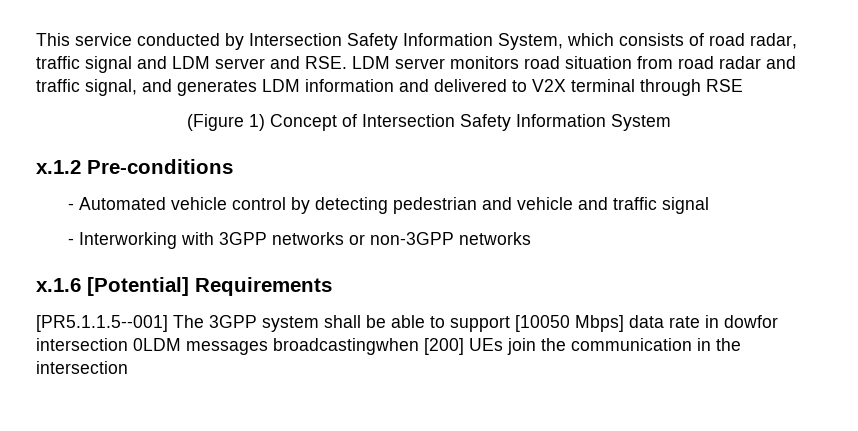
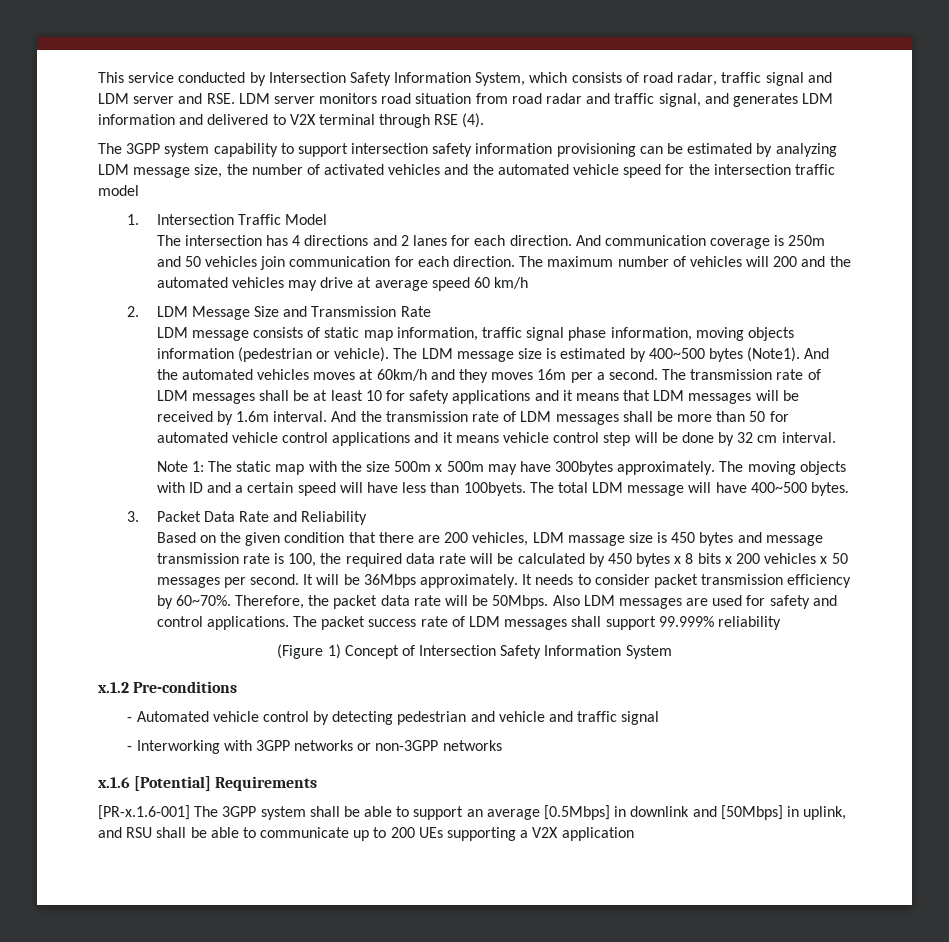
- This service conducted by Intersection Safety Information System, which consists of road radar, traffic signal and LDM server and RSE. LDM server monitors road situation from road radar and traffic signal, and generates LDM information and delivered to V2X terminal through RSE
+ This service conducted by Intersection Safety Information System, which consists of road radar, traffic signal and LDM server and RSE. LDM server monitors road situation from road radar and traffic signal, and generates LDM information and delivered to V2X terminal through RSE (4).
+ The 3GPP system capability to support intersection safety information provisioning can be estimated by analyzing LDM message size, the number of activated vehicles and the automated vehicle speed for the intersection traffic model
+ 1. Intersection Traffic Model
+ The intersection has 4 directions and 2 lanes for each direction. And communication coverage is 250m and 50 vehicles join communication for each direction. The maximum number of vehicles will 200 and the automated vehicles may drive at average speed 60 km/h
+ 2. LDM Message Size and Transmission Rate
+ LDM message consists of static map information, traffic signal phase information, moving objects information (pedestrian or vehicle). The LDM message size is estimated by 400~500 bytes (Note1). And the automated vehicles moves at 60km/h and they moves 16m per a second. The transmission rate of LDM messages shall be at least 10 for safety applications and it means that LDM messages will be received by 1.6m interval. And the transmission rate of LDM messages shall be more than 50 for automated vehicle control applications and it means vehicle control step will be done by 32 cm interval.
+ Note 1: The static map with the size 500m x 500m may have 300bytes approximately. The moving objects with ID and a certain speed will have less than 100byets. The total LDM message will have 400~500 bytes.
+ 3. Packet Data Rate and Reliability
+ Based on the given condition that there are 200 vehicles, LDM massage size is 450 bytes and message transmission rate is 100, the required data rate will be calculated by 450 bytes x 8 bits x 200 vehicles x 50 messages per second. It will be 36Mbps approximately. It needs to consider packet transmission efficiency by 60~70%. Therefore, the packet data rate will be 50Mbps. Also LDM messages are used for safety and control applications. The packet success rate of LDM messages shall support 99.999% reliability
- [PR5.1.1.5--001] The 3GPP system shall be able to support [10050 Mbps] data rate in dowfor intersection 0LDM messages broadcastingwhen [200] UEs join the communication in the intersection
+ [PR-x.1.6-001] The 3GPP system shall be able to support an average [0.5Mbps] in downlink and [50Mbps] in uplink, and RSU shall be able to communicate up to 200 UEs supporting a V2X application

